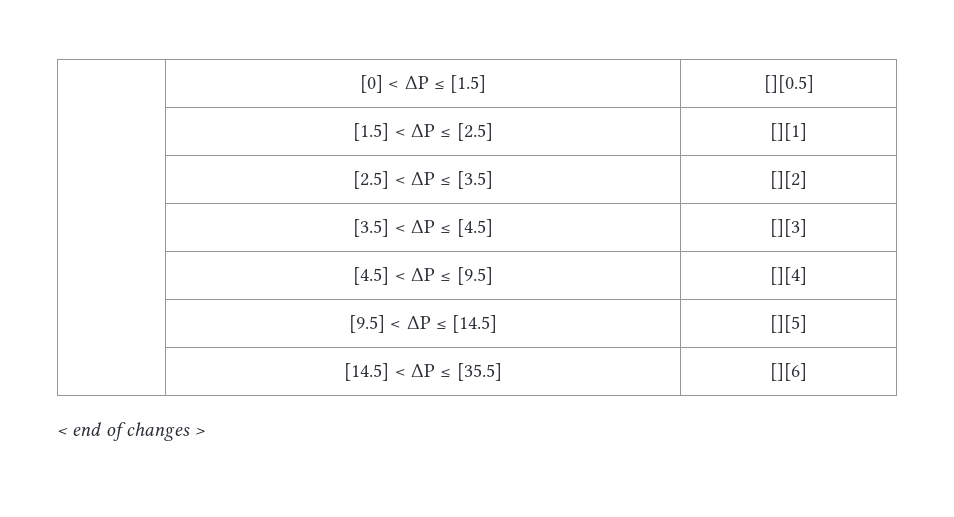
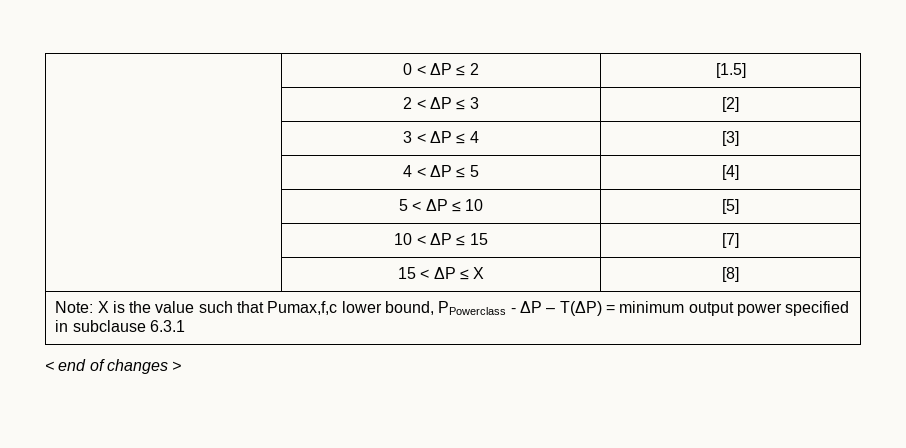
- | [0] < ΔP ≤ [1.5] | [][0.5]
- | [1.5] < ΔP ≤ [2.5] | [][1]
- | [2.5] < ΔP ≤ [3.5] | [][2]
- | [3.5] < ΔP ≤ [4.5] | [][3]
- | [4.5] < ΔP ≤ [9.5] | [][4]
- | [9.5] < ΔP ≤ [14.5] | [][5]
- | [14.5] < ΔP ≤ [35.5] | [][6]
+ | 0 < ΔP ≤ 2 | [1.5]
+ | 2 < ΔP ≤ 3 | [2]
+ | 3 < ΔP ≤ 4 | [3]
+ | 4 < ΔP ≤ 5 | [4]
+ | 5 < ΔP ≤ 10 | [5]
+ | 10 < ΔP ≤ 15 | [7]
+ | 15 < ΔP ≤ X | [8]
+ Note: X is the value such that Pumax,f,c lower bound, PPowerclass - ΔP – T(ΔP) = minimum output power specified in subclause 6.3.1

